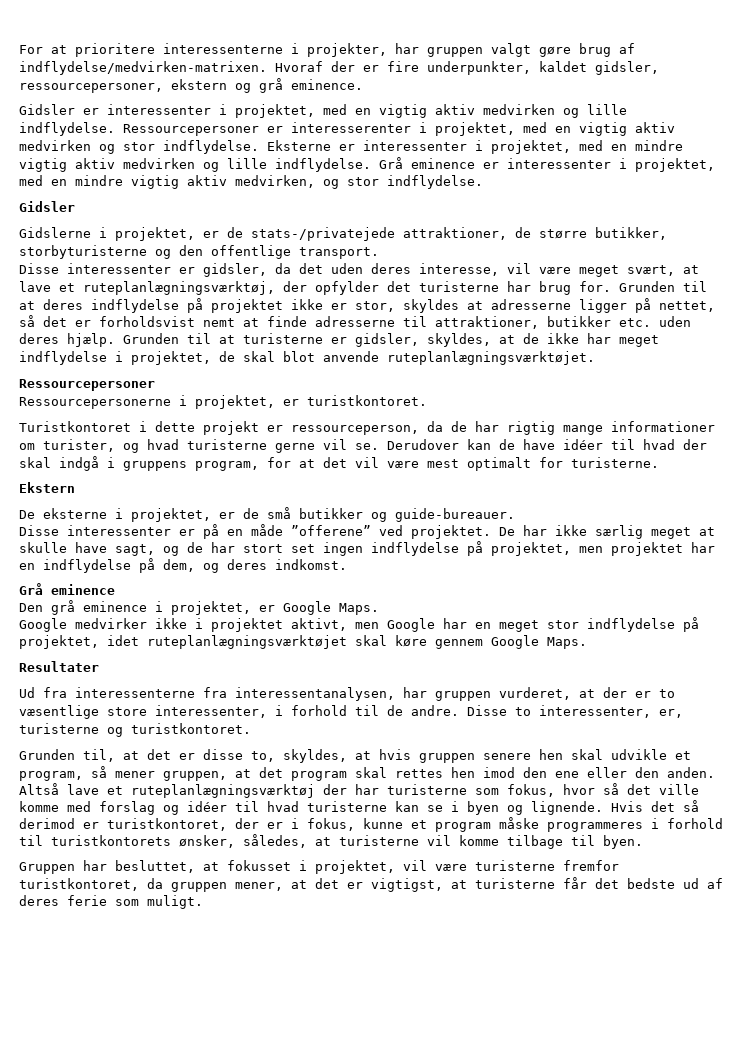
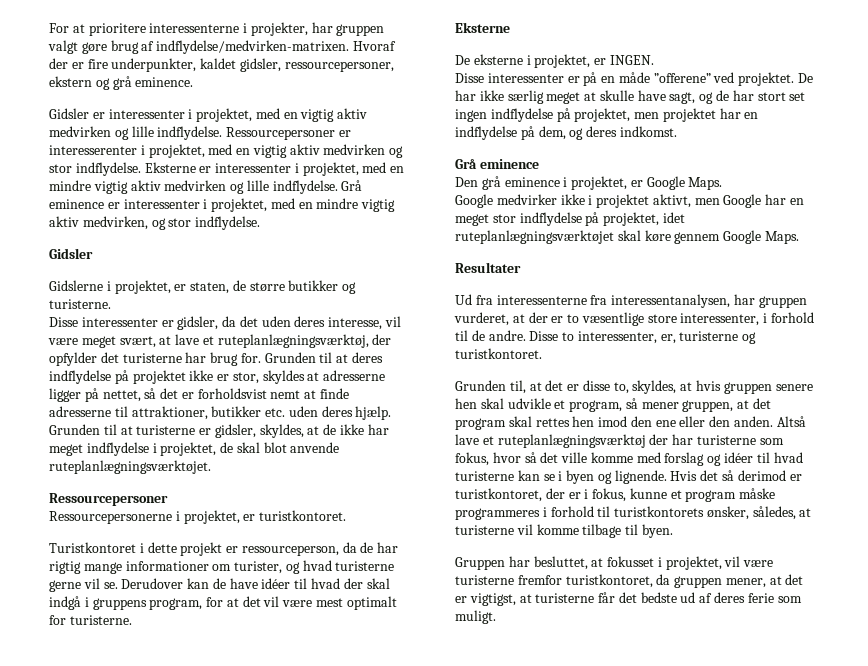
- Gidslerne i projektet, er de stats-/privatejede attraktioner, de større butikker, storbyturisterne og den offentlige transport.
+ Gidslerne i projektet, er staten, de større butikker og turisterne.
  Derudover kan de have idéer til hvad der skal indgå i gruppens program, for at det vil være mest optimalt for turisterne.
- Ekstern
+ Eksterne
- De eksterne i projektet, er de små butikker og guide-bureauer.
+ De eksterne i projektet, er INGEN.

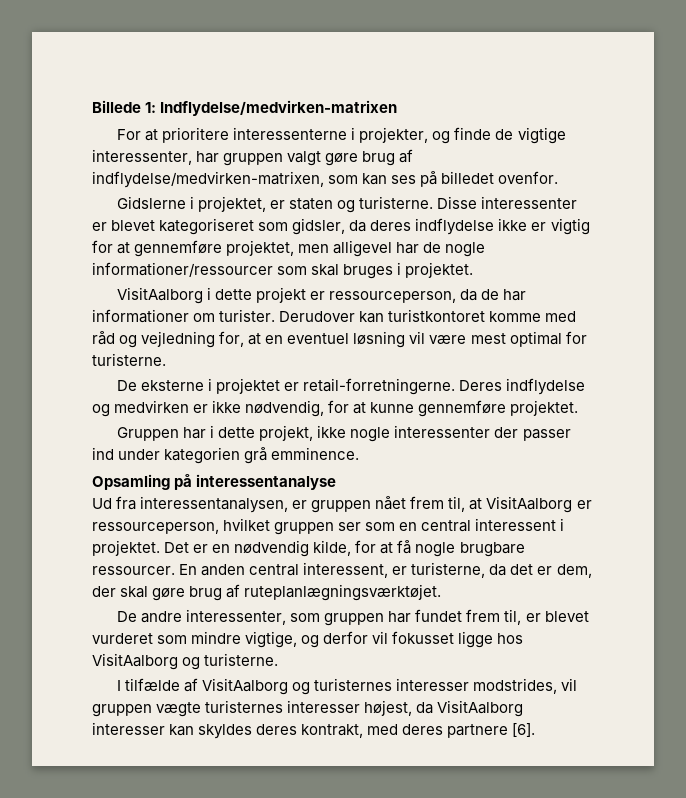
+ Billede 1: Indflydelse/medvirken-matrixen
- For at prioritere interessenterne i projekter, har gruppen valgt gøre brug af indflydelse/medvirken-matrixen. Hvoraf der er fire underpunkter, kaldet gidsler, ressourcepersoner, ekstern og grå eminence.
- Gidsler er interessenter i projektet, med en vigtig aktiv medvirken og lille indflydelse. Ressourcepersoner er interesserenter i projektet, med en vigtig aktiv medvirken og stor indflydelse. Eksterne er interessenter i projektet, med en mindre vigtig aktiv medvirken og lille indflydelse. Grå eminence er interessenter i projektet, med en mindre vigtig aktiv medvirken, og stor indflydelse.
- Gidsler
+ For at prioritere interessenterne i projekter, og finde de vigtige interessenter, har gruppen valgt gøre brug af indflydelse/medvirken-matrixen, som kan ses på billedet ovenfor.
- Gidslerne i projektet, er staten, de større butikker og turisterne.
- Disse interessenter er gidsler, da det uden deres interesse, vil være meget svært, at lave et ruteplanlægningsværktøj, der opfylder det turisterne har brug for. Grunden til at deres indflydelse på projektet ikke er stor, skyldes at adresserne ligger på nettet, så det er forholdsvist nemt at finde adresserne til attraktioner, butikker etc. uden deres hjælp. Grunden til at turisterne er gidsler, skyldes, at de ikke har meget indflydelse i projektet, de skal blot anvende ruteplanlægningsværktøjet.
- Ressourcepersoner
- Ressourcepersonerne i projektet, er turistkontoret.
- Turistkontoret i dette projekt er ressourceperson, da de har rigtig mange informationer om turister, og hvad turisterne gerne vil se. Derudover kan de have idéer til hvad der skal indgå i gruppens program, for at det vil være mest optimalt for turisterne.
- Eksterne
+ Gidslerne i projektet, er staten og turisterne. Disse interessenter er blevet kategoriseret som gidsler, da deres indflydelse ikke er vigtig for at gennemføre projektet, men alligevel har de nogle informationer/ressourcer som skal bruges i projektet.
+ VisitAalborg i dette projekt er ressourceperson, da de har informationer om turister. Derudover kan turistkontoret komme med råd og vejledning for, at en eventuel løsning vil være mest optimal for turisterne.
- De eksterne i projektet, er INGEN.
- Disse interessenter er på en måde ”offerene” ved projektet. De har ikke særlig meget at skulle have sagt, og de har stort set ingen indflydelse på projektet, men projektet har en indflydelse på dem, og deres indkomst.
- Grå eminence
- Den grå eminence i projektet, er Google Maps.
- Google medvirker ikke i projektet aktivt, men Google har en meget stor indflydelse på projektet, idet ruteplanlægningsværktøjet skal køre gennem Google Maps.
- Resultater
- Ud fra interessenterne fra interessentanalysen, har gruppen vurderet, at der er to væsentlige store interessenter, i forhold til de andre. Disse to interessenter, er, turisterne og turistkontoret.
- Grunden til, at det er disse to, skyldes, at hvis gruppen senere hen skal udvikle et program, så mener gruppen, at det program skal rettes hen imod den ene eller den anden. Altså lave et ruteplanlægningsværktøj der har turisterne som fokus, hvor så det ville komme med forslag og idéer til hvad turisterne kan se i byen og lignende. Hvis det så derimod er turistkontoret, der er i fokus, kunne et program måske programmeres i forhold til turistkontorets ønsker, således, at turisterne vil komme tilbage til byen.
- Gruppen har besluttet, at fokusset i projektet, vil være turisterne fremfor turistkontoret, da gruppen mener, at det er vigtigst, at turisterne får det bedste ud af deres ferie som muligt.
+ De eksterne i projektet er retail-forretningerne. Deres indflydelse og medvirken er ikke nødvendig, for at kunne gennemføre projektet.
+ Gruppen har i dette projekt, ikke nogle interessenter der passer ind under kategorien grå emminence.
+ Opsamling på interessentanalyse
+ Ud fra interessentanalysen, er gruppen nået frem til, at VisitAalborg er ressourceperson, hvilket gruppen ser som en central interessent i projektet. Det er en nødvendig kilde, for at få nogle brugbare ressourcer. En anden central interessent, er turisterne, da det er dem, der skal gøre brug af ruteplanlægningsværktøjet.
+ De andre interessenter, som gruppen har fundet frem til, er blevet vurderet som mindre vigtige, og derfor vil fokusset ligge hos VisitAalborg og turisterne.
+ I tilfælde af VisitAalborg og turisternes interesser modstrides, vil gruppen vægte turisternes interesser højest, da VisitAalborg interesser kan skyldes deres kontrakt, med deres partnere [6].

